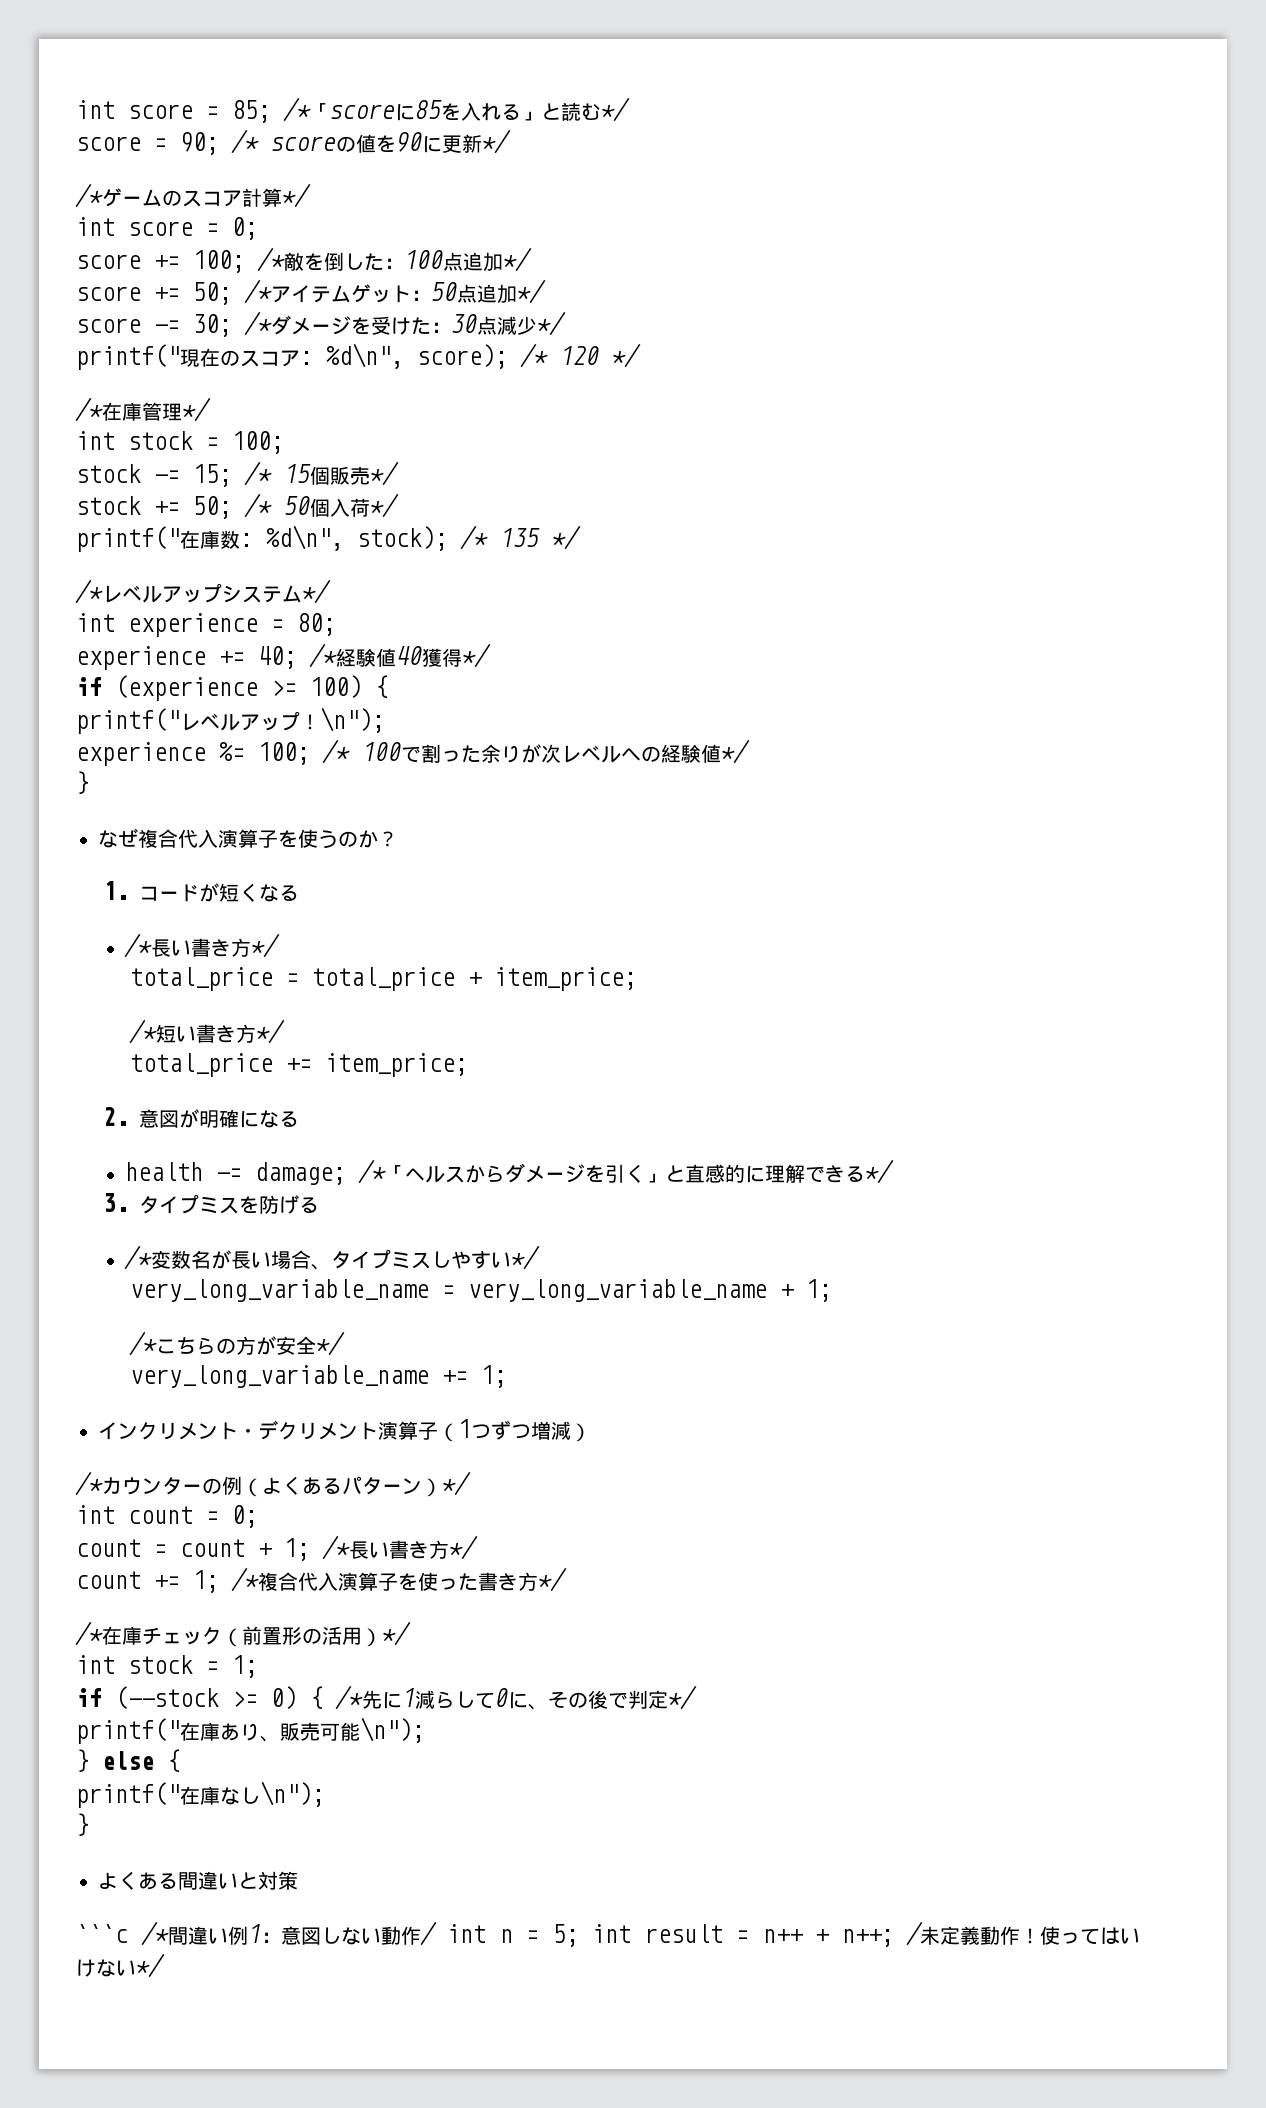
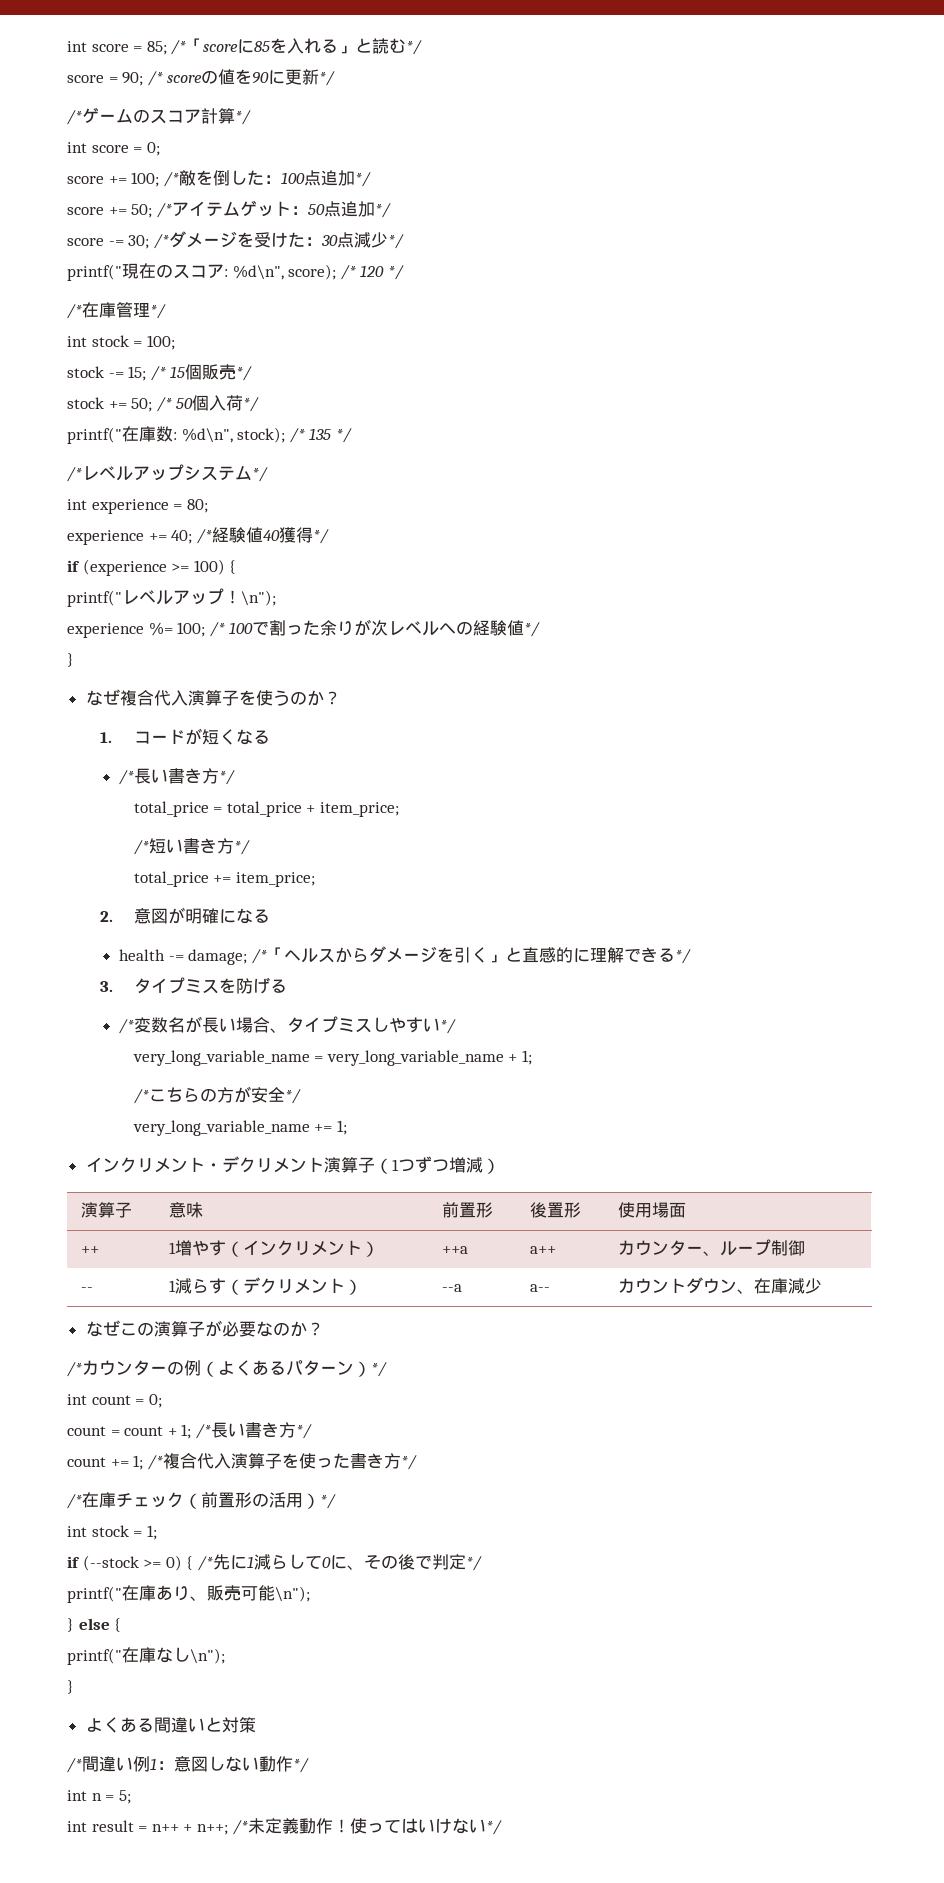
+ 演算子 | 意味 | 前置形 | 後置形 | 使用場面
+ ++ | 1増やす（インクリメント） | ++a | a++ | カウンター、ループ制御
+ -- | 1減らす（デクリメント） | --a | a-- | カウントダウン、在庫減少
+ なぜこの演算子が必要なのか？
- ```c /*間違い例1：意図しない動作/ int n = 5; int result = n++ + n++; /未定義動作！
+ /*間違い例1：意図しない動作*/
+ int n = 5;
+ int result = n++ + n++; /*未定義動作！

